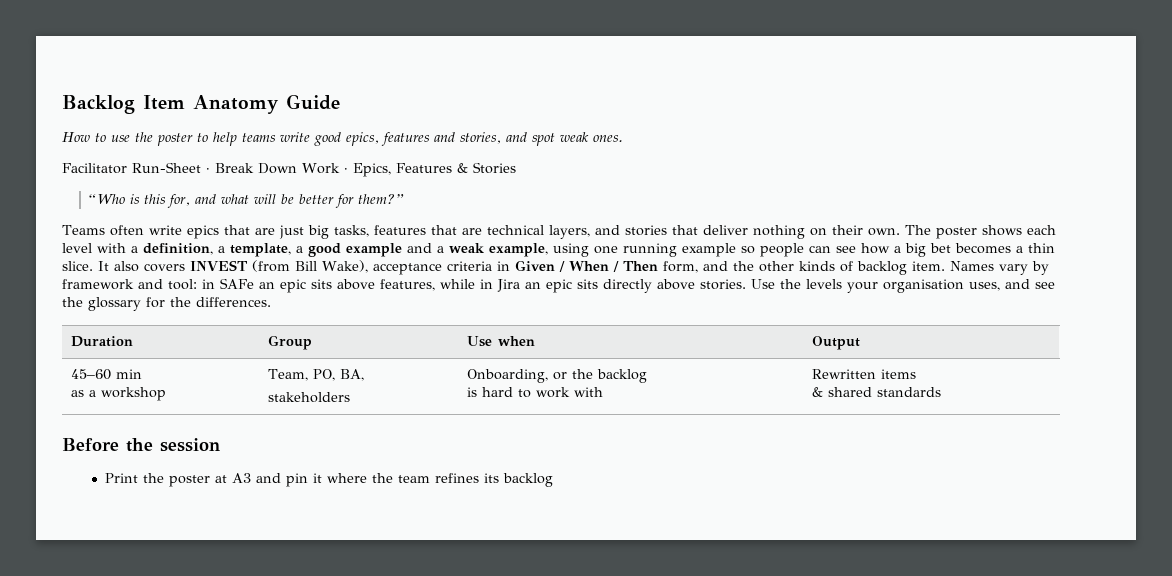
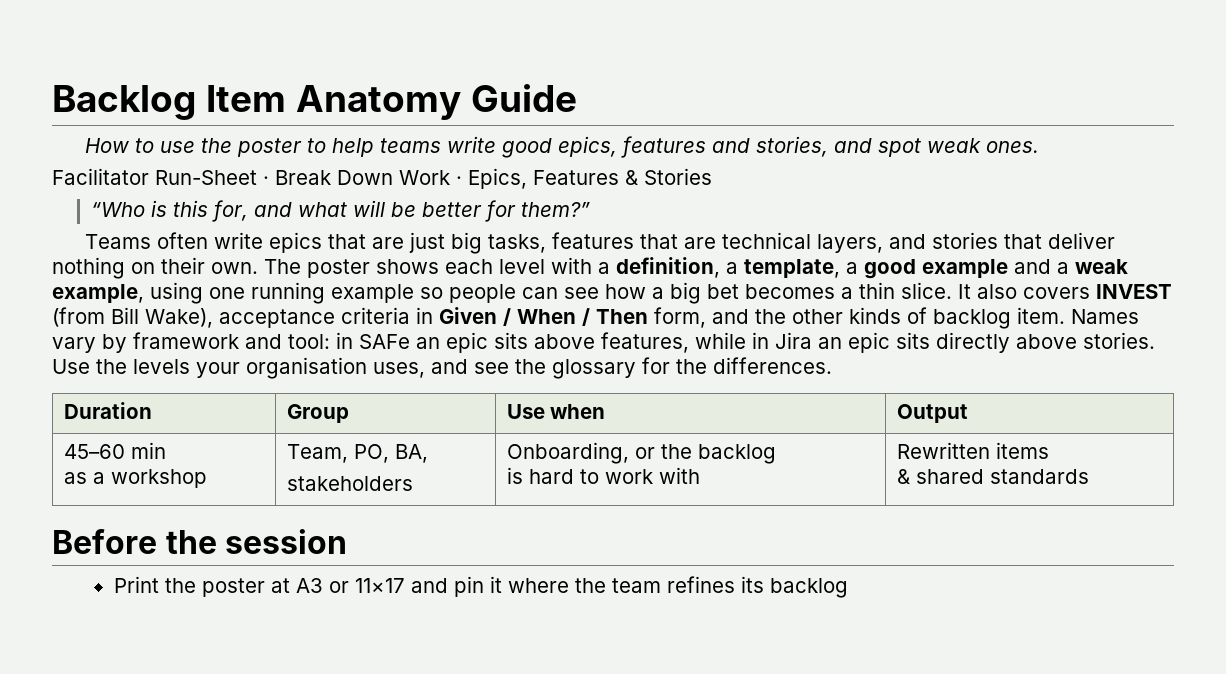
- Print the poster at A3 and pin it where the team refines its backlog
+ Print the poster at A3 or 11×17 and pin it where the team refines its backlog

